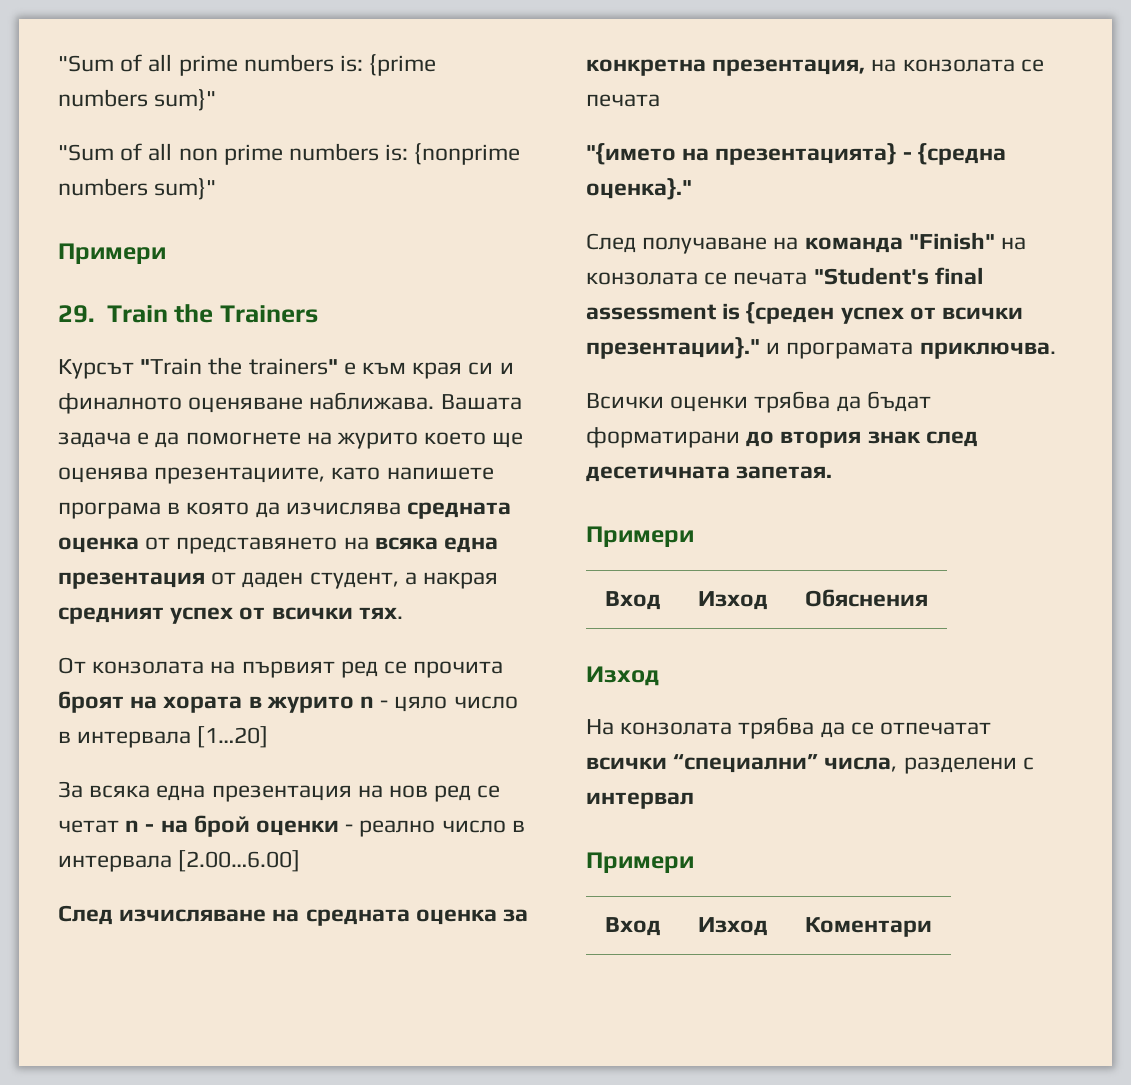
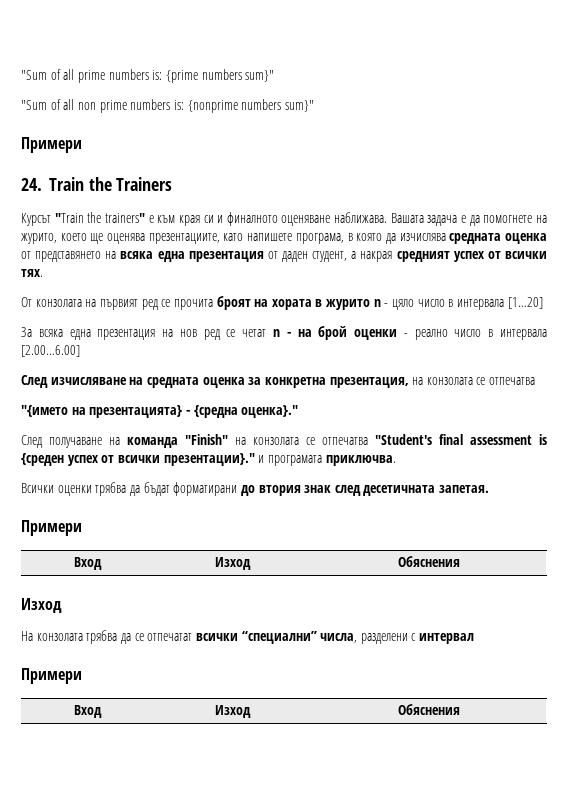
- 29. Train the Trainers
+ 24. Train the Trainers
- Вашата задача е да помогнете на журито което ще оценява презентациите, като напишете програма в която да изчислява средната оценка от представянето на всяка една презентация от даден студент, а накрая средният успех от всички тях.
+ Вашата задача е да помогнете на журито, което ще оценява презентациите, като напишете програма, в която да изчислява средната оценка от представянето на всяка една презентация от даден студент, а накрая средният успех от всички тях.
- След изчисляване на средната оценка за конкретна презентация, на конзолата се печата
+ След изчисляване на средната оценка за конкретна презентация, на конзолата се отпечатва
- След получаване на команда "Finish" на конзолата се печата "Student's final assessment is {среден успех от всички презентации}." и програмата приключва.
+ След получаване на команда "Finish" на конзолата се отпечатва "Student's final assessment is {среден успех от всички презентации}." и програмата приключва.
  На конзолата трябва да се отпечатат всички “специални” числа, разделени с интервал
  Примери
- Вход | Изход | Коментари
+ Вход | Изход | Обяснения

